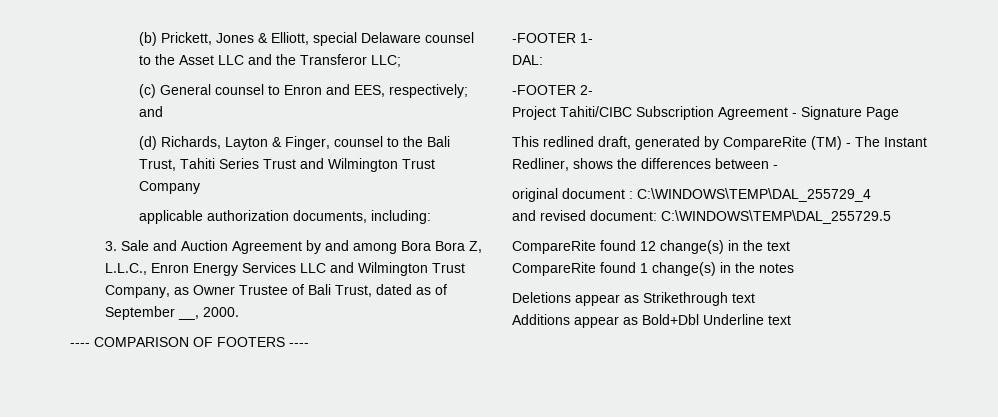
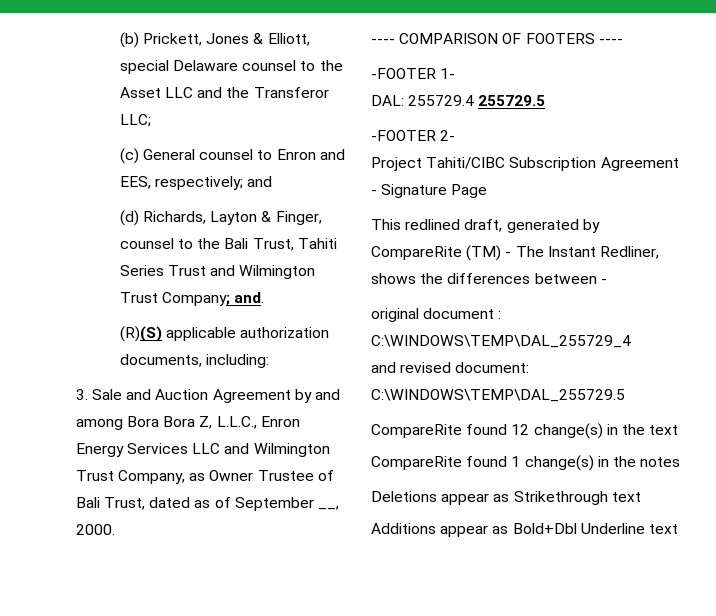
- (d) Richards, Layton & Finger, counsel to the Bali Trust, Tahiti Series Trust and Wilmington Trust Company
- applicable authorization documents, including:
+ (d) Richards, Layton & Finger, counsel to the Bali Trust, Tahiti Series Trust and Wilmington Trust Company; and.
+ (R)(S) applicable authorization documents, including:
- DAL:
+ DAL: 255729.4 255729.5

